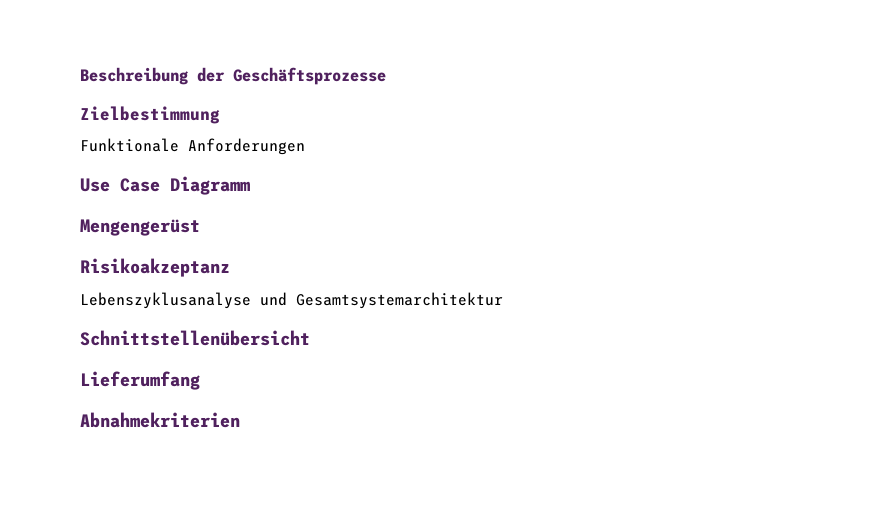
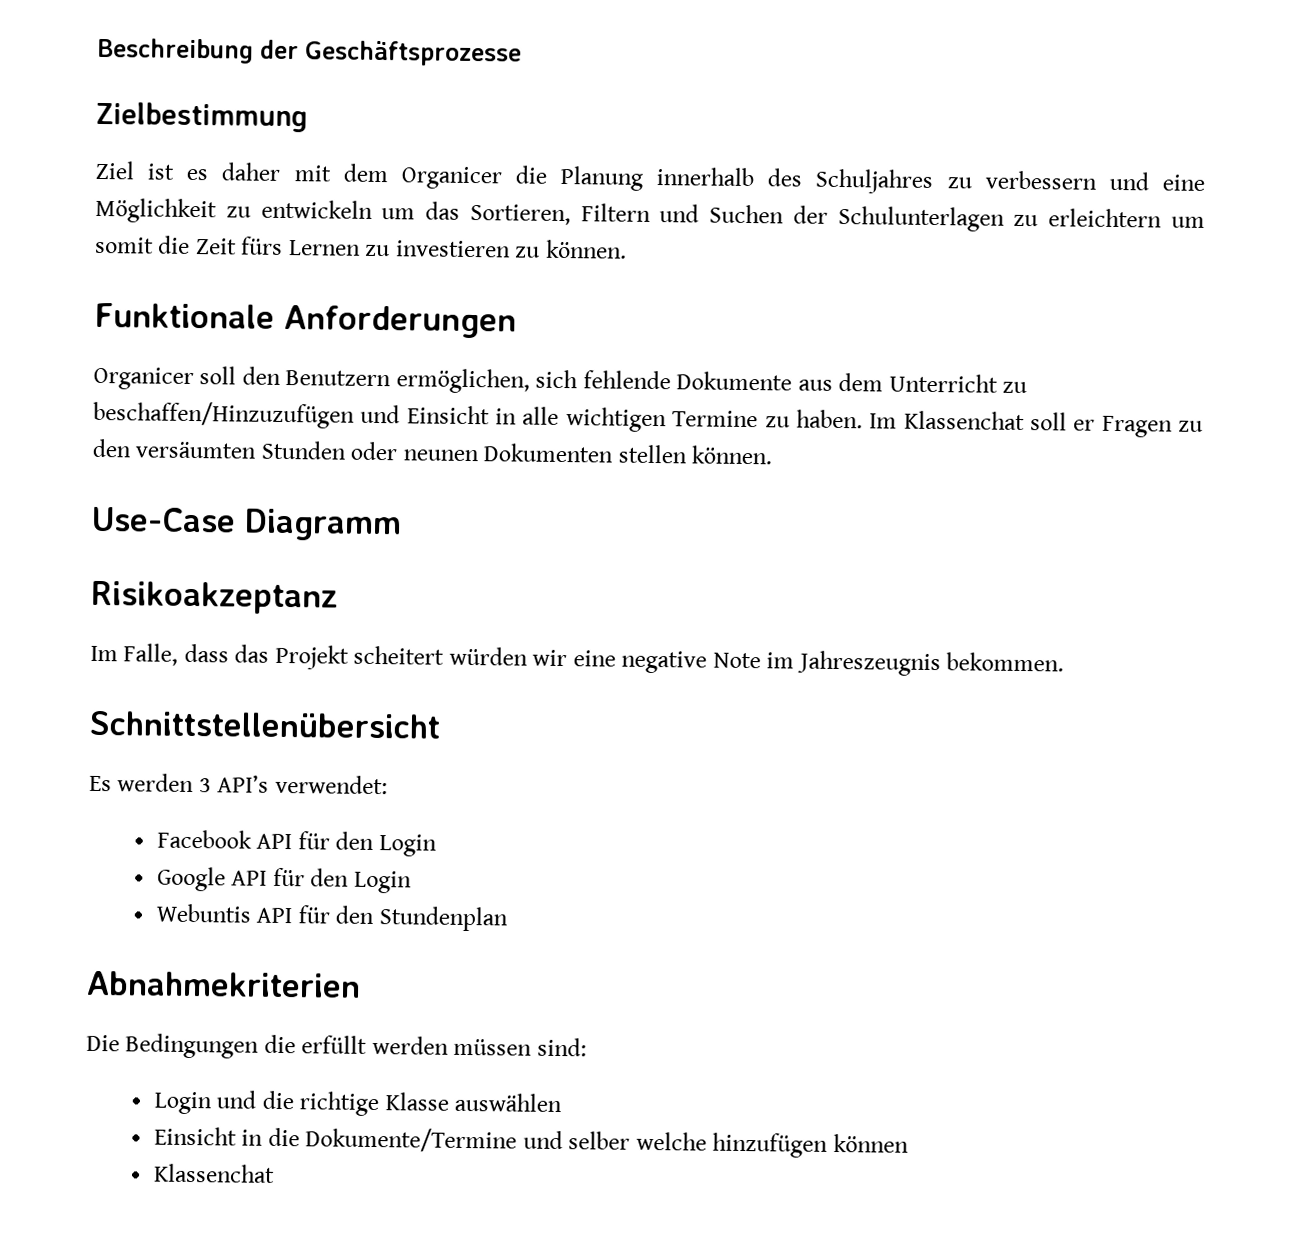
+ Ziel ist es daher mit dem Organicer die Planung innerhalb des Schuljahres zu verbessern und eine Möglichkeit zu entwickeln um das Sortieren, Filtern und Suchen der Schulunterlagen zu erleichtern um somit die Zeit fürs Lernen zu investieren zu können.
  Funktionale Anforderungen
- Use Case Diagramm
+ Organicer soll den Benutzern ermöglichen, sich fehlende Dokumente aus dem Unterricht zu beschaffen/Hinzuzufügen und Einsicht in alle wichtigen Termine zu haben. Im Klassenchat soll er Fragen zu den versäumten Stunden oder neunen Dokumenten stellen können.
+ Use-Case Diagramm
- Mengengerüst
- Lebenszyklusanalyse und Gesamtsystemarchitektur
+ Im Falle, dass das Projekt scheitert würden wir eine negative Note im Jahreszeugnis bekommen.
  Schnittstellenübersicht
- Lieferumfang
+ Es werden 3 API’s verwendet:
+ Facebook API für den Login
+ Google API für den Login
+ Webuntis API für den Stundenplan
  Abnahmekriterien
+ Die Bedingungen die erfüllt werden müssen sind:
+ Login und die richtige Klasse auswählen
+ Einsicht in die Dokumente/Termine und selber welche hinzufügen können
+ Klassenchat

